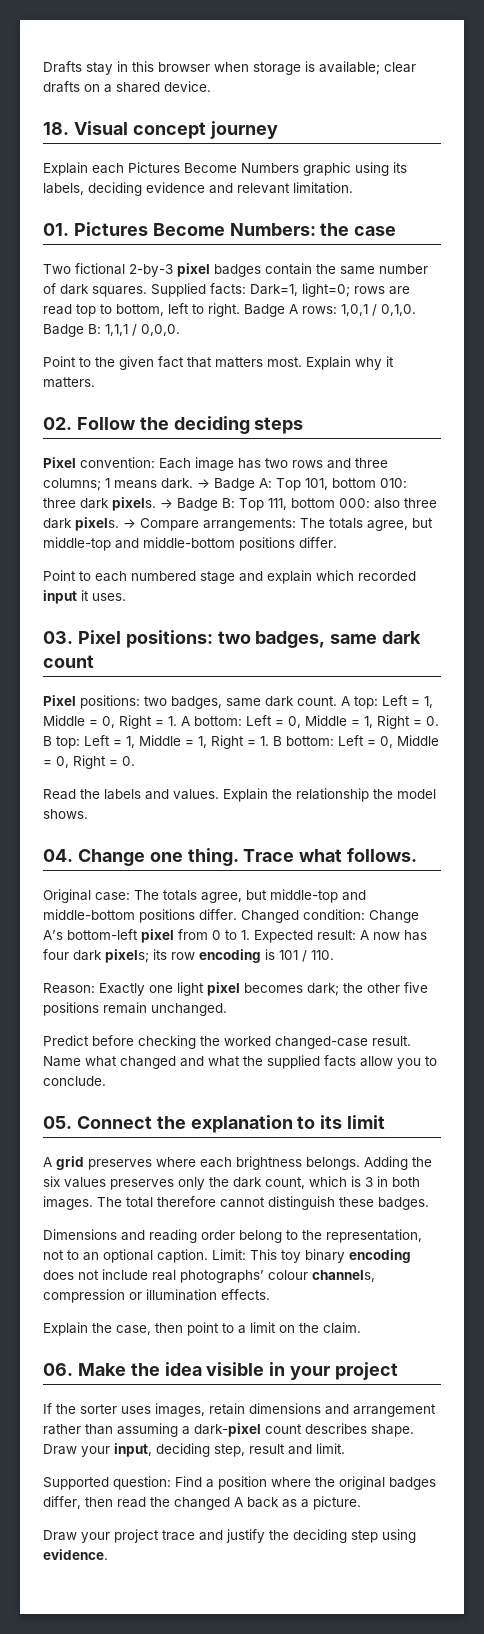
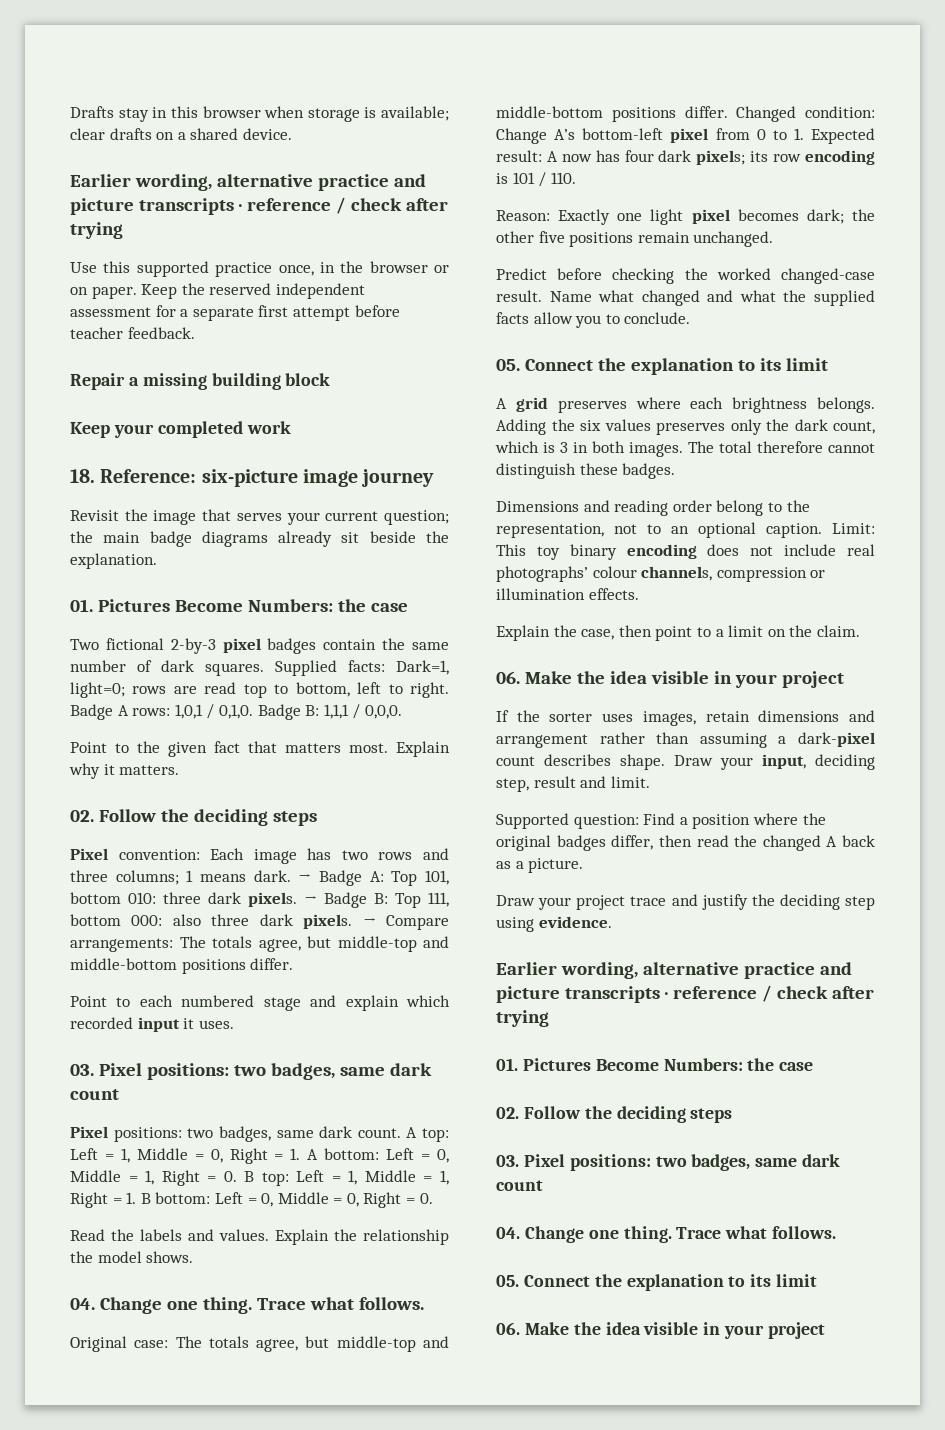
  Drafts stay in this browser when storage is available; clear drafts on a shared device.
- 18. Visual concept journey
- Explain each Pictures Become Numbers graphic using its labels, deciding evidence and relevant limitation.
+ Earlier wording, alternative practice and picture transcripts · reference / check after trying
+ Use this supported practice once, in the browser or on paper. Keep the reserved independent assessment for a separate first attempt before teacher feedback.
+ Repair a missing building block
+ Keep your completed work
+ 18. Reference: six-picture image journey
+ Revisit the image that serves your current question; the main badge diagrams already sit beside the explanation.
  Draw your project trace and justify the deciding step using evidence.
+ Earlier wording, alternative practice and picture transcripts · reference / check after trying
+ 01. Pictures Become Numbers: the case
+ 02. Follow the deciding steps
+ 03. Pixel positions: two badges, same dark count
+ 04. Change one thing. Trace what follows.
+ 05. Connect the explanation to its limit
+ 06. Make the idea visible in your project

